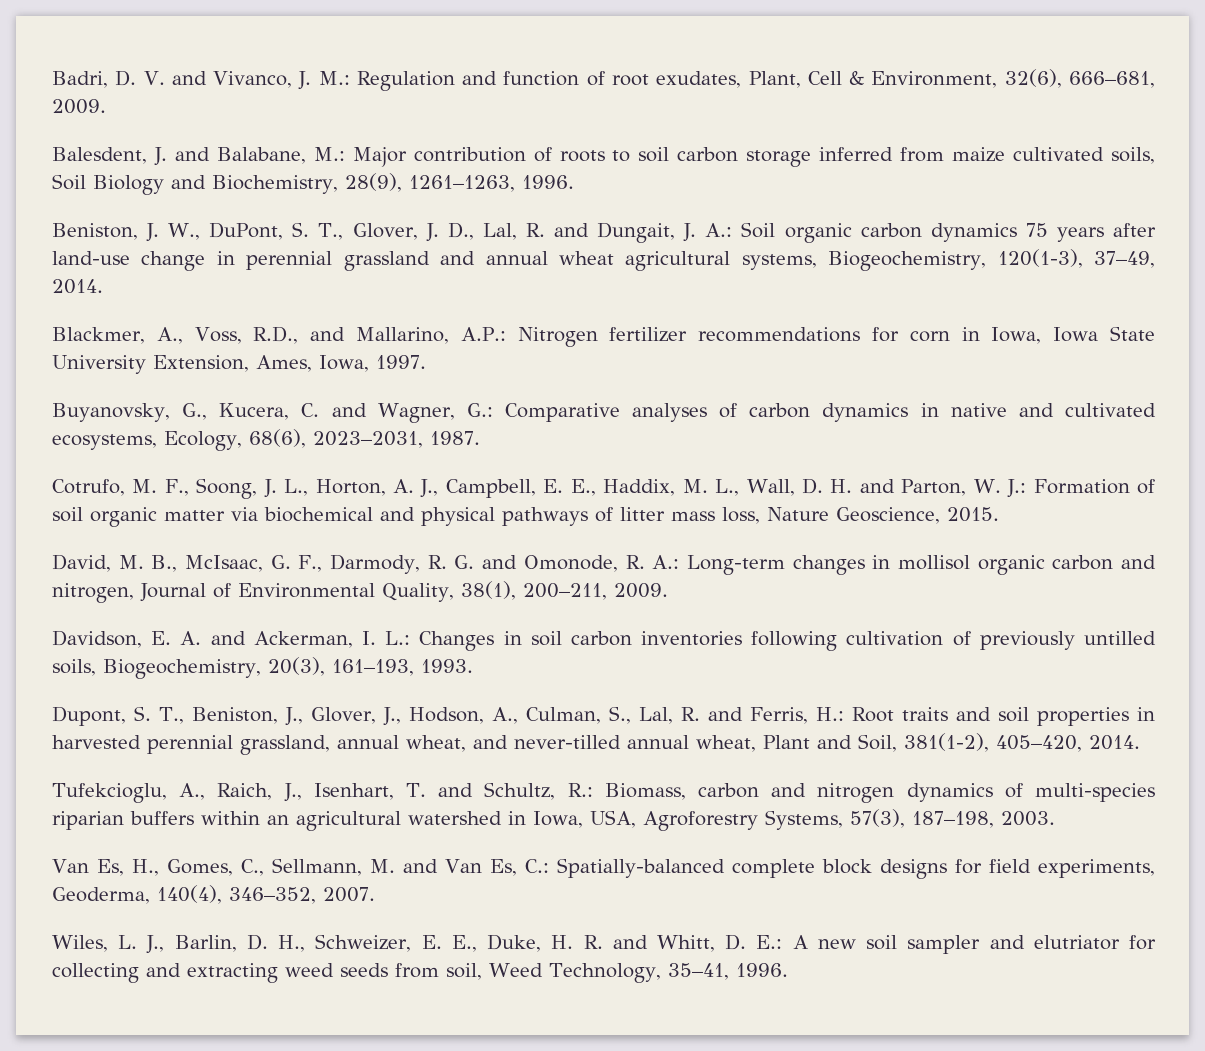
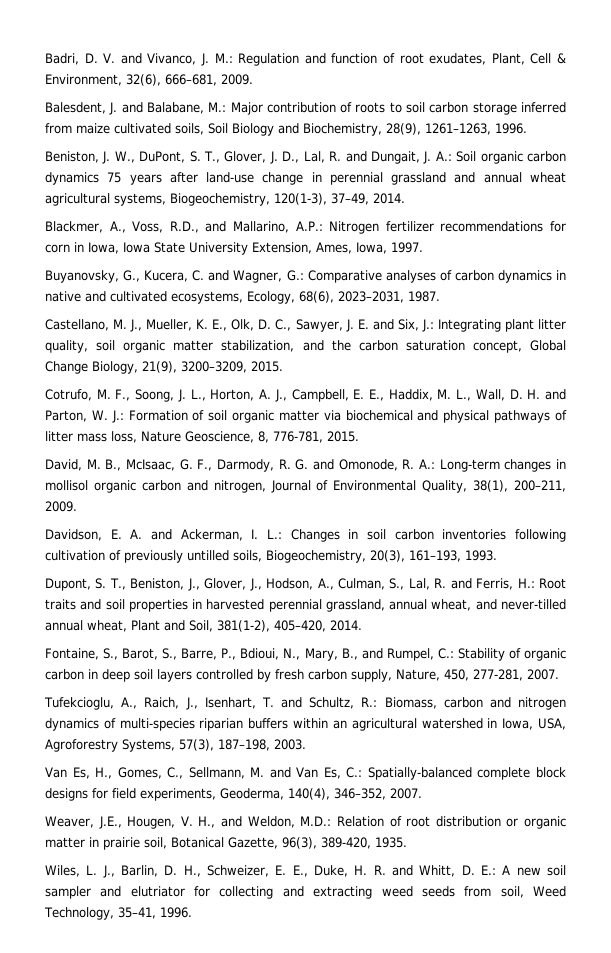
+ Castellano, M. J., Mueller, K. E., Olk, D. C., Sawyer, J. E. and Six, J.: Integrating plant litter quality, soil organic matter stabilization, and the carbon saturation concept, Global Change Biology, 21(9), 3200–3209, 2015.
- Cotrufo, M. F., Soong, J. L., Horton, A. J., Campbell, E. E., Haddix, M. L., Wall, D. H. and Parton, W. J.: Formation of soil organic matter via biochemical and physical pathways of litter mass loss, Nature Geoscience, 2015.
+ Cotrufo, M. F., Soong, J. L., Horton, A. J., Campbell, E. E., Haddix, M. L., Wall, D. H. and Parton, W. J.: Formation of soil organic matter via biochemical and physical pathways of litter mass loss, Nature Geoscience, 8, 776-781, 2015.
+ Fontaine, S., Barot, S., Barre, P., Bdioui, N., Mary, B., and Rumpel, C.: Stability of organic carbon in deep soil layers controlled by fresh carbon supply, Nature, 450, 277-281, 2007.
+ Weaver, J.E., Hougen, V. H., and Weldon, M.D.: Relation of root distribution or organic matter in prairie soil, Botanical Gazette, 96(3), 389-420, 1935.

